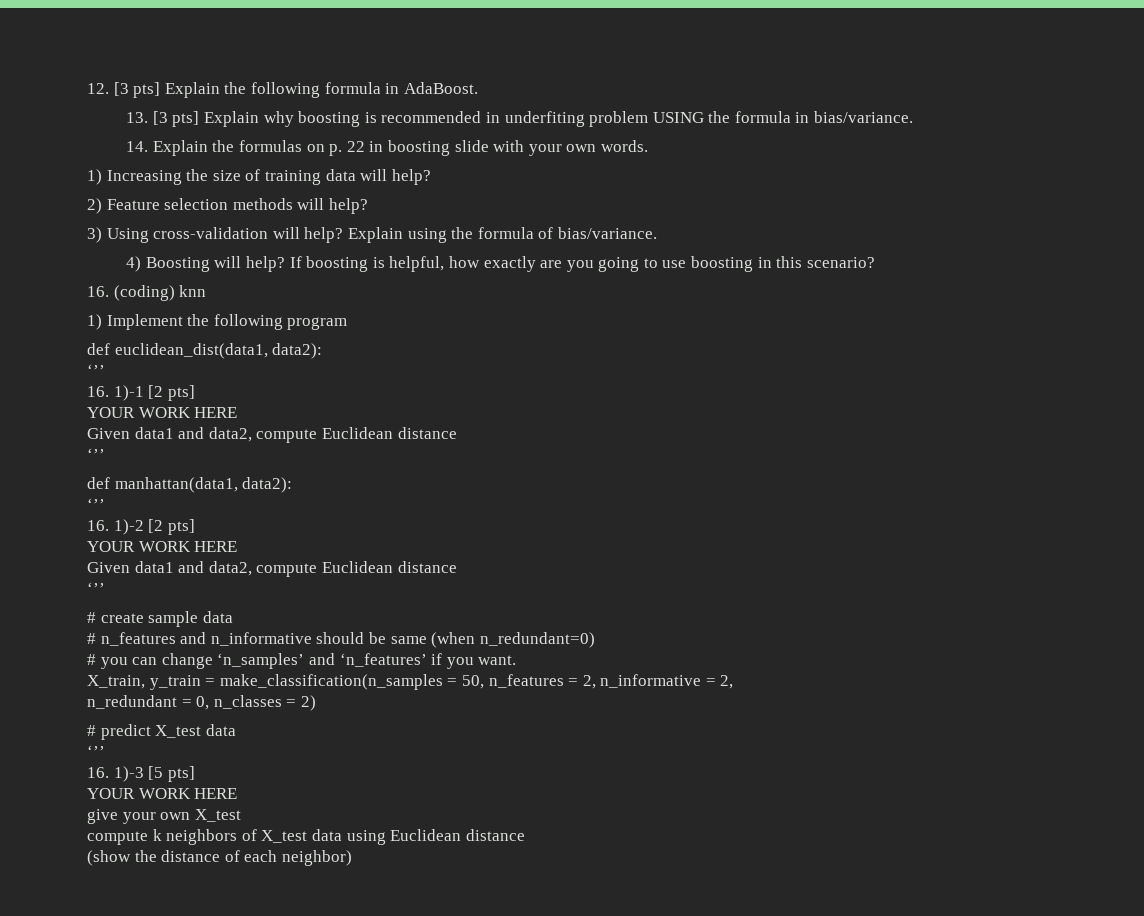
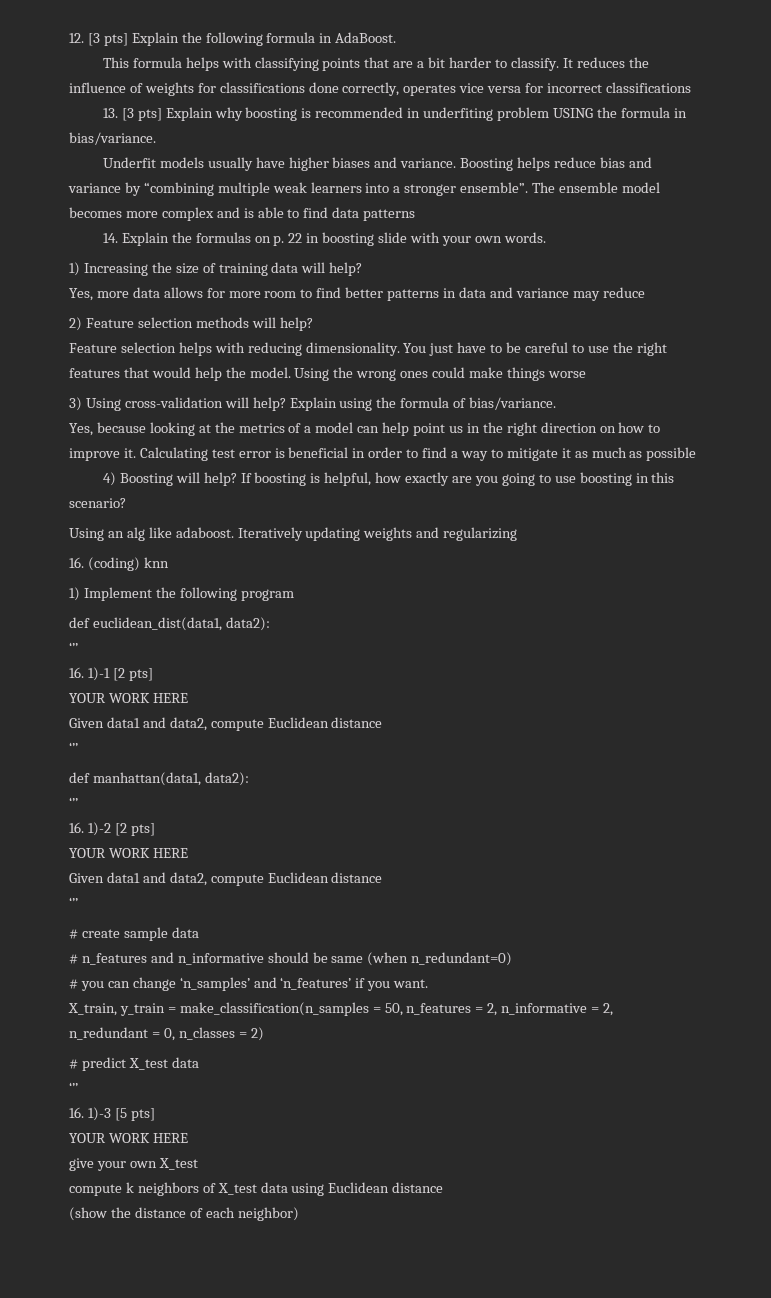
+ This formula helps with classifying points that are a bit harder to classify. It reduces the influence of weights for classifications done correctly, operates vice versa for incorrect classifications
+ Underfit models usually have higher biases and variance. Boosting helps reduce bias and variance by “combining multiple weak learners into a stronger ensemble”. The ensemble model becomes more complex and is able to find data patterns
+ Yes, more data allows for more room to find better patterns in data and variance may reduce
+ Feature selection helps with reducing dimensionality. You just have to be careful to use the right features that would help the model. Using the wrong ones could make things worse
+ Yes, because looking at the metrics of a model can help point us in the right direction on how to improve it. Calculating test error is beneficial in order to find a way to mitigate it as much as possible
+ Using an alg like adaboost. Iteratively updating weights and regularizing

